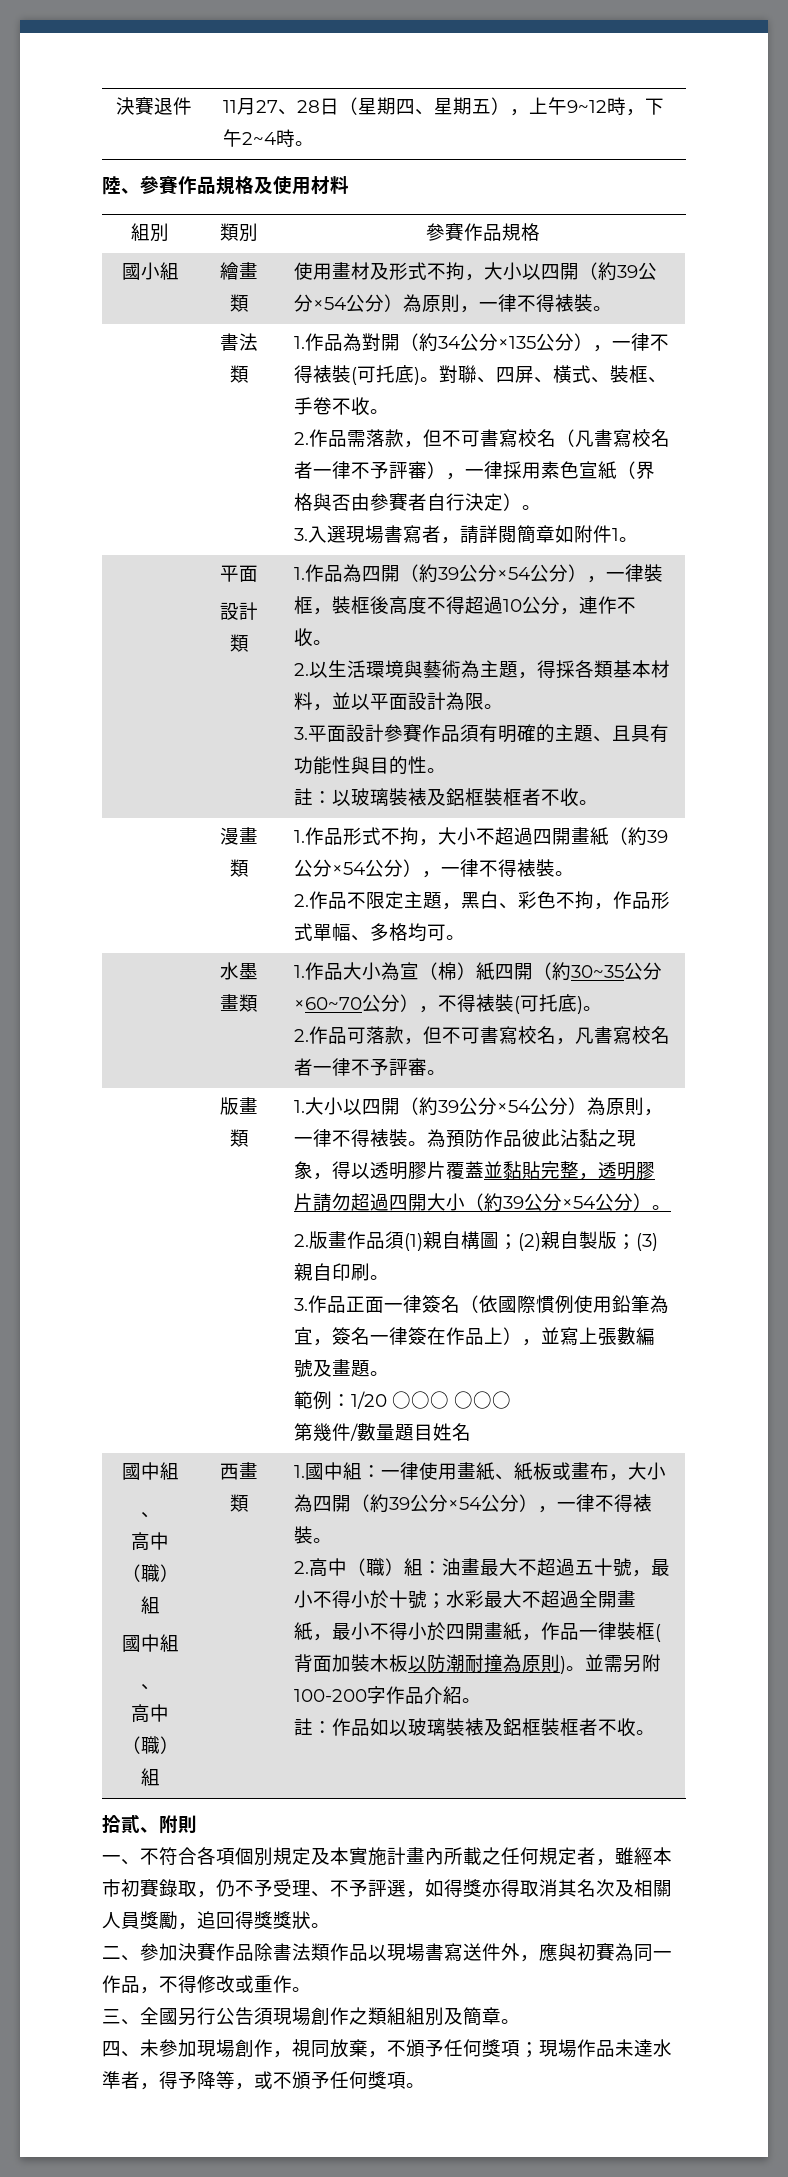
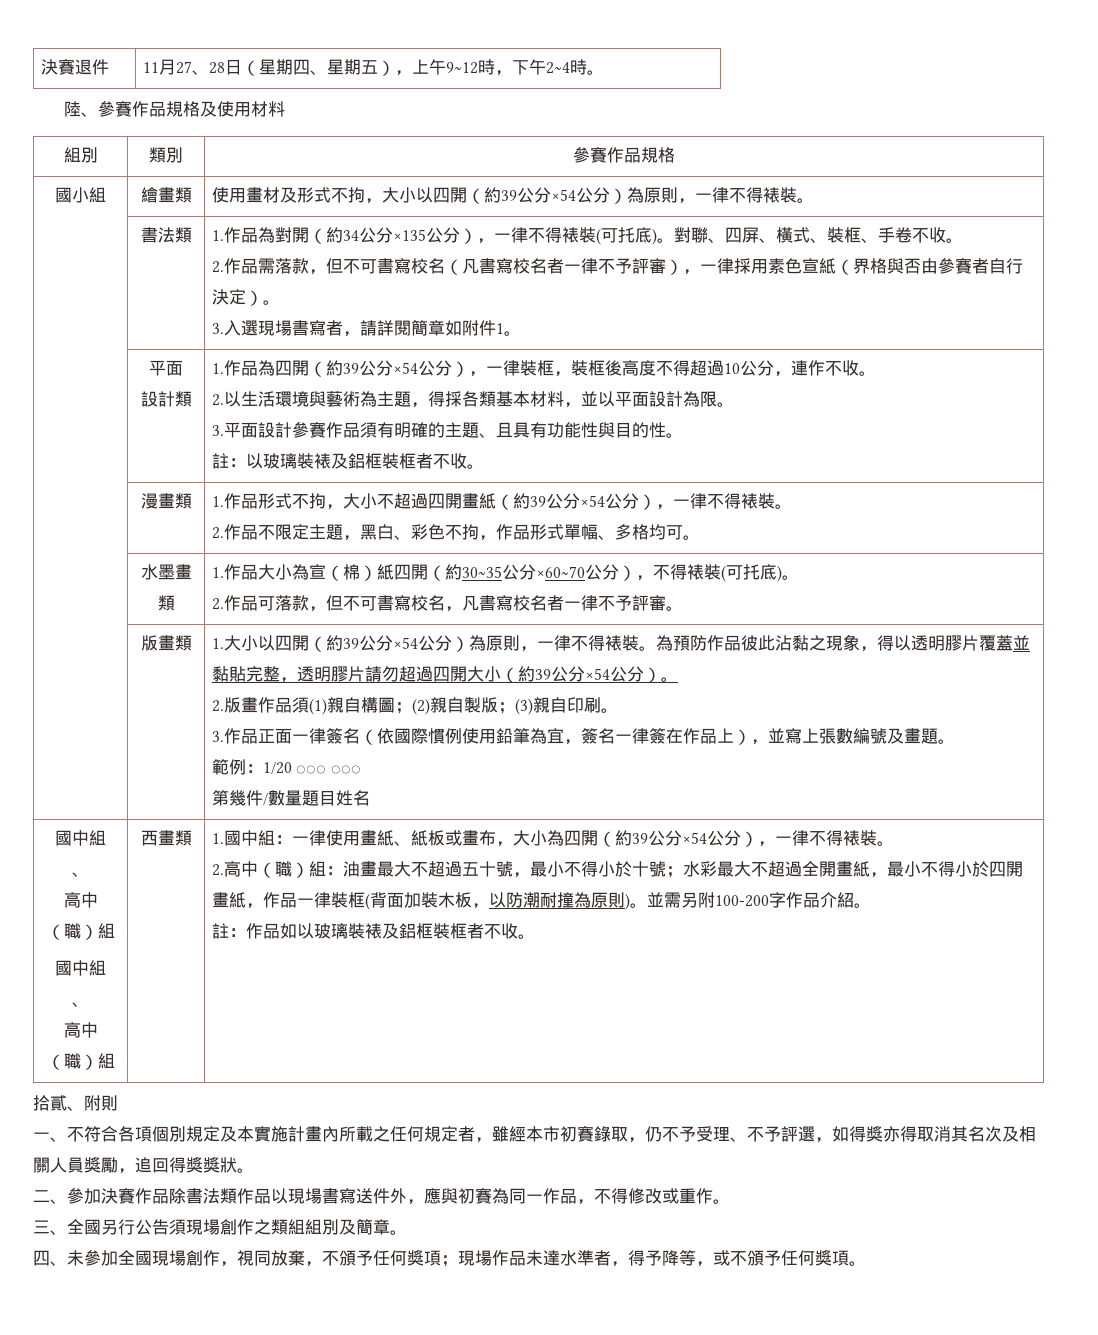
- 2.高中（職）組：油畫最大不超過五十號，最小不得小於十號；水彩最大不超過全開畫紙，最小不得小於四開畫紙，作品一律裝框(背面加裝木板以防潮耐撞為原則)。
+ 2.高中（職）組：油畫最大不超過五十號，最小不得小於十號；水彩最大不超過全開畫紙，最小不得小於四開畫紙，作品一律裝框(背面加裝木板，以防潮耐撞為原則)。
- 四、未參加現場創作，視同放棄，不頒予任何獎項；現場作品未達水準者，得予降等，或不頒予任何獎項。
+ 四、未參加全國現場創作，視同放棄，不頒予任何獎項；現場作品未達水準者，得予降等，或不頒予任何獎項。

